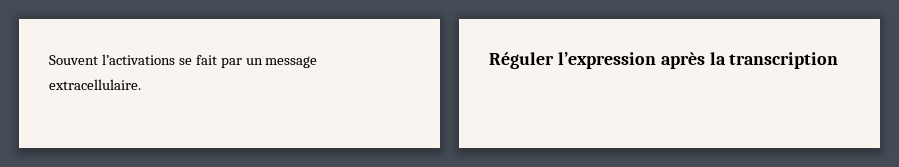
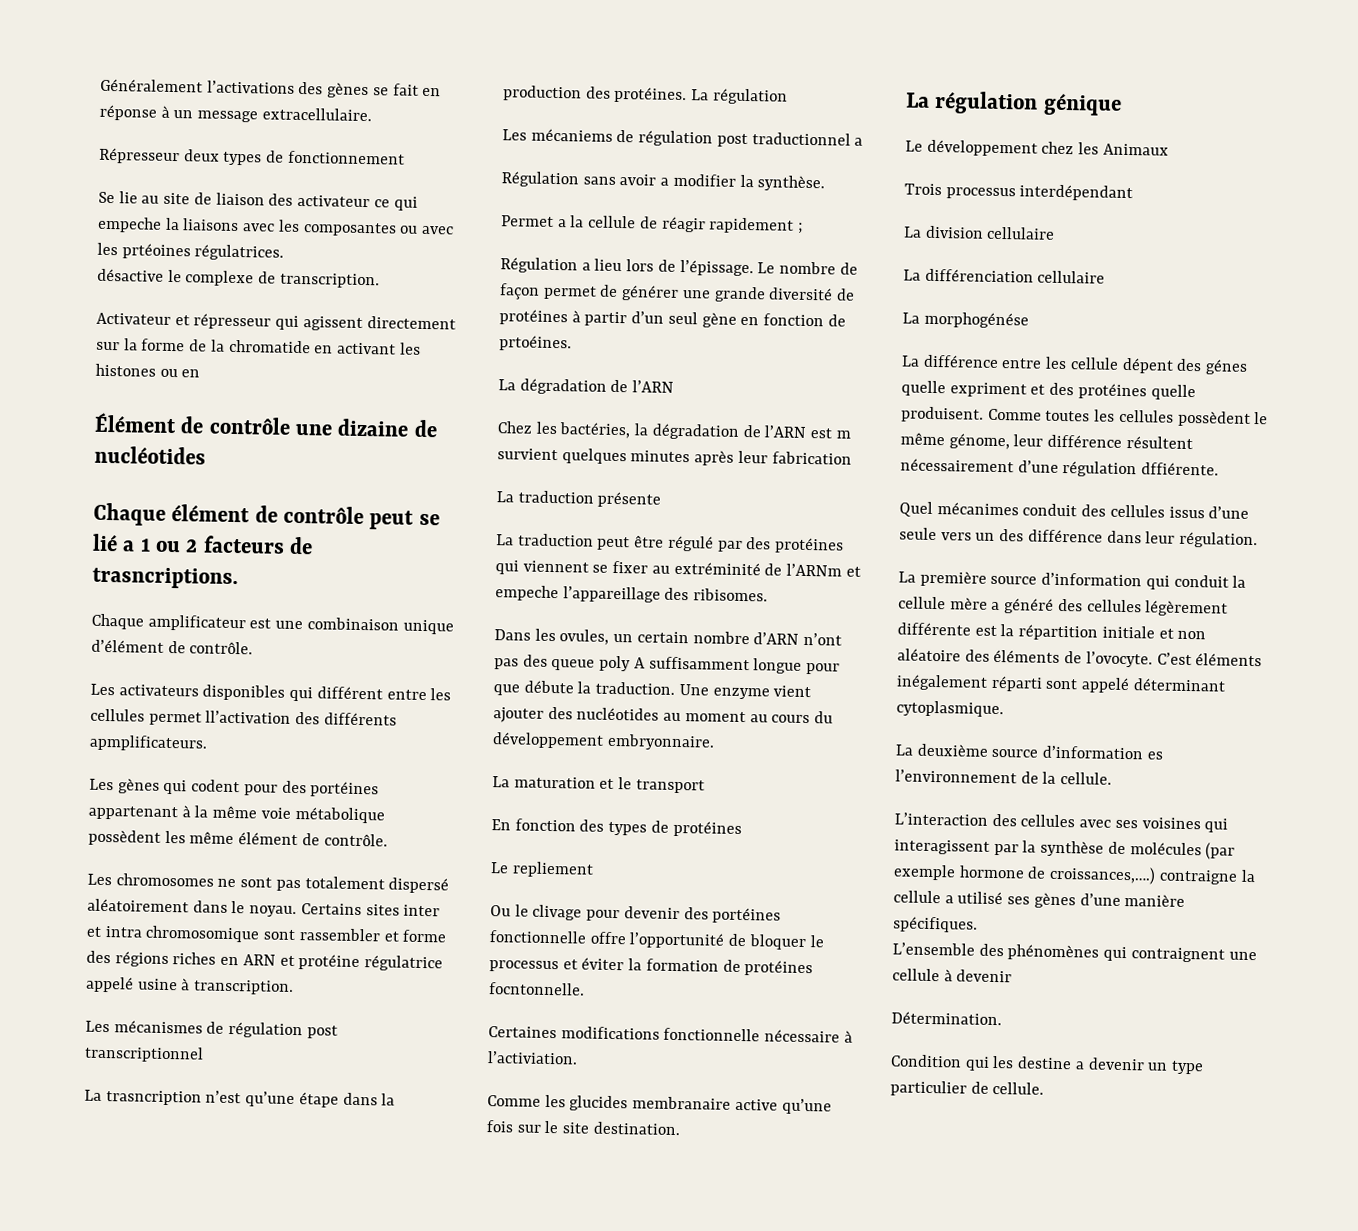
- Souvent l’activations se fait par un message extracellulaire.
- Réguler l’expression après la transcription
+ Généralement l’activations des gènes se fait en réponse à un message extracellulaire.
+ Répresseur deux types de fonctionnement
+ Se lie au site de liaison des activateur ce qui empeche la liaisons avec les composantes ou avec les prtéoines régulatrices.
+ désactive le complexe de transcription.
+ Activateur et répresseur qui agissent directement sur la forme de la chromatide en activant les histones ou en
+ Élément de contrôle une dizaine de nucléotides
+ Chaque élément de contrôle peut se lié a 1 ou 2 facteurs de trasncriptions.
+ Chaque amplificateur est une combinaison unique d’élément de contrôle.
+ Les activateurs disponibles qui différent entre les cellules permet ll’activation des différents apmplificateurs.
+ Les gènes qui codent pour des portéines appartenant à la même voie métabolique possèdent les même élément de contrôle.
+ Les chromosomes ne sont pas totalement dispersé aléatoirement dans le noyau. Certains sites inter et intra chromosomique sont rassembler et forme des régions riches en ARN et protéine régulatrice appelé usine à transcription.
+ Les mécanismes de régulation post transcriptionnel
+ La trasncription n’est qu’une étape dans la production des protéines. La régulation
+ Les mécaniems de régulation post traductionnel a
+ Régulation sans avoir a modifier la synthèse.
+ Permet a la cellule de réagir rapidement ;
+ Régulation a lieu lors de l’épissage. Le nombre de façon permet de générer une grande diversité de protéines à partir d’un seul gène en fonction de prtoéines.
+ La dégradation de l’ARN
+ Chez les bactéries, la dégradation de l’ARN est m survient quelques minutes après leur fabrication
+ La traduction présente
+ La traduction peut être régulé par des protéines qui viennent se fixer au extréminité de l’ARNm et empeche l’appareillage des ribisomes.
+ Dans les ovules, un certain nombre d’ARN n’ont pas des queue poly A suffisamment longue pour que débute la traduction. Une enzyme vient ajouter des nucléotides au moment au cours du développement embryonnaire.
+ La maturation et le transport
+ En fonction des types de protéines
+ Le repliement
+ Ou le clivage pour devenir des portéines fonctionnelle offre l’opportunité de bloquer le processus et éviter la formation de protéines focntonnelle.
+ Certaines modifications fonctionnelle nécessaire à l’activiation.
+ Comme les glucides membranaire active qu’une fois sur le site destination.
+ La régulation génique
+ Le développement chez les Animaux
+ Trois processus interdépendant
+ La division cellulaire
+ La différenciation cellulaire
+ La morphogénése
+ La différence entre les cellule dépent des génes quelle expriment et des protéines quelle produisent. Comme toutes les cellules possèdent le même génome, leur différence résultent nécessairement d’une régulation dffiérente.
+ Quel mécanimes conduit des cellules issus d’une seule vers un des différence dans leur régulation.
+ La première source d’information qui conduit la cellule mère a généré des cellules légèrement différente est la répartition initiale et non aléatoire des éléments de l’ovocyte. C’est éléments inégalement réparti sont appelé déterminant cytoplasmique.
+ La deuxième source d’information es l’environnement de la cellule.
+ L’interaction des cellules avec ses voisines qui interagissent par la synthèse de molécules (par exemple hormone de croissances,….) contraigne la cellule a utilisé ses gènes d’une manière spécifiques.
+ L’ensemble des phénomènes qui contraignent une cellule à devenir
+ Détermination.
+ Condition qui les destine a devenir un type particulier de cellule.

